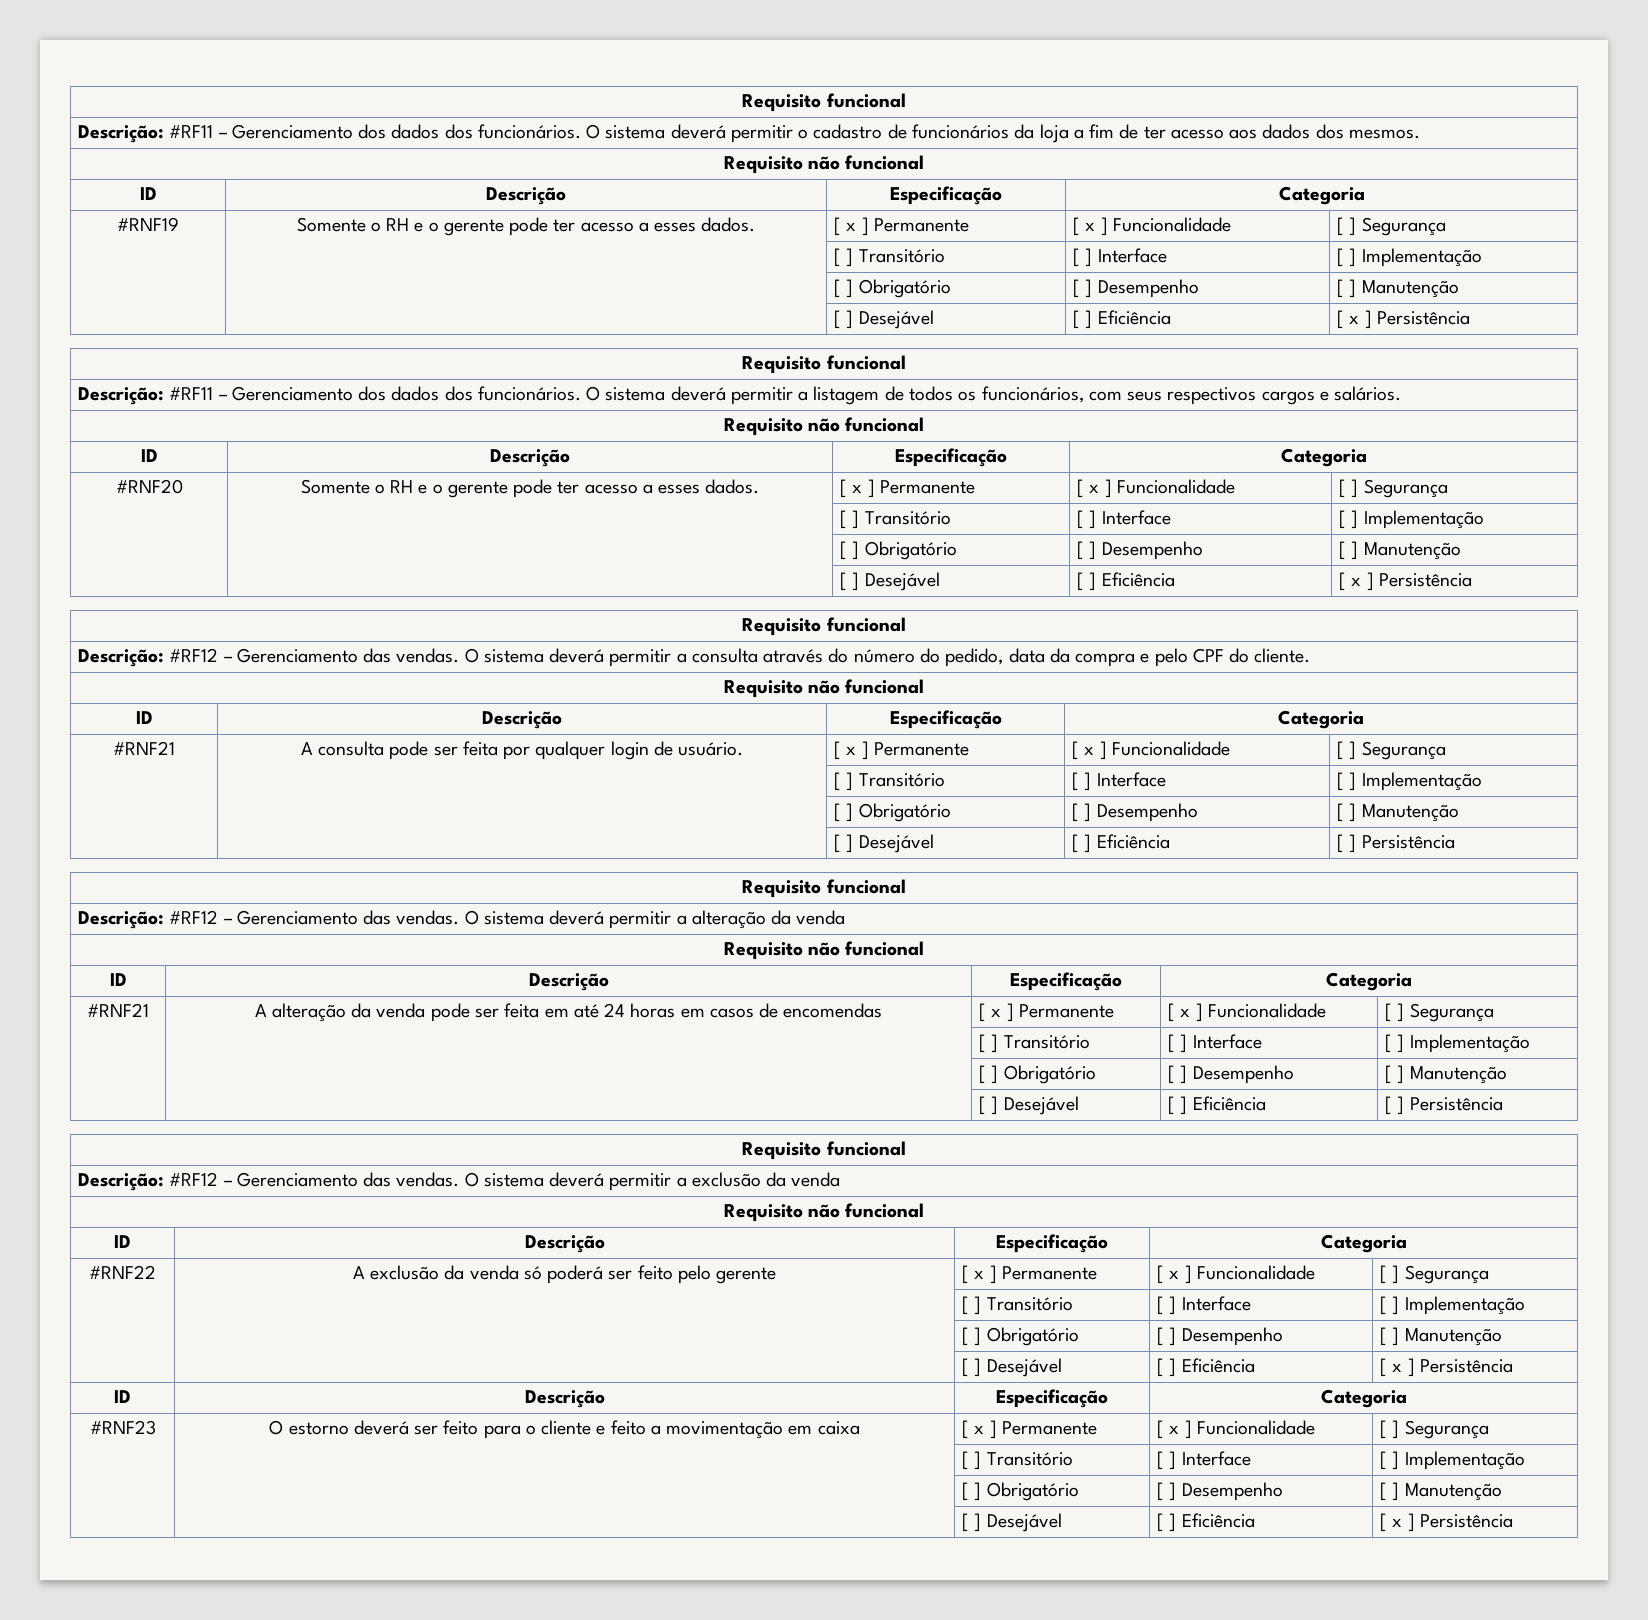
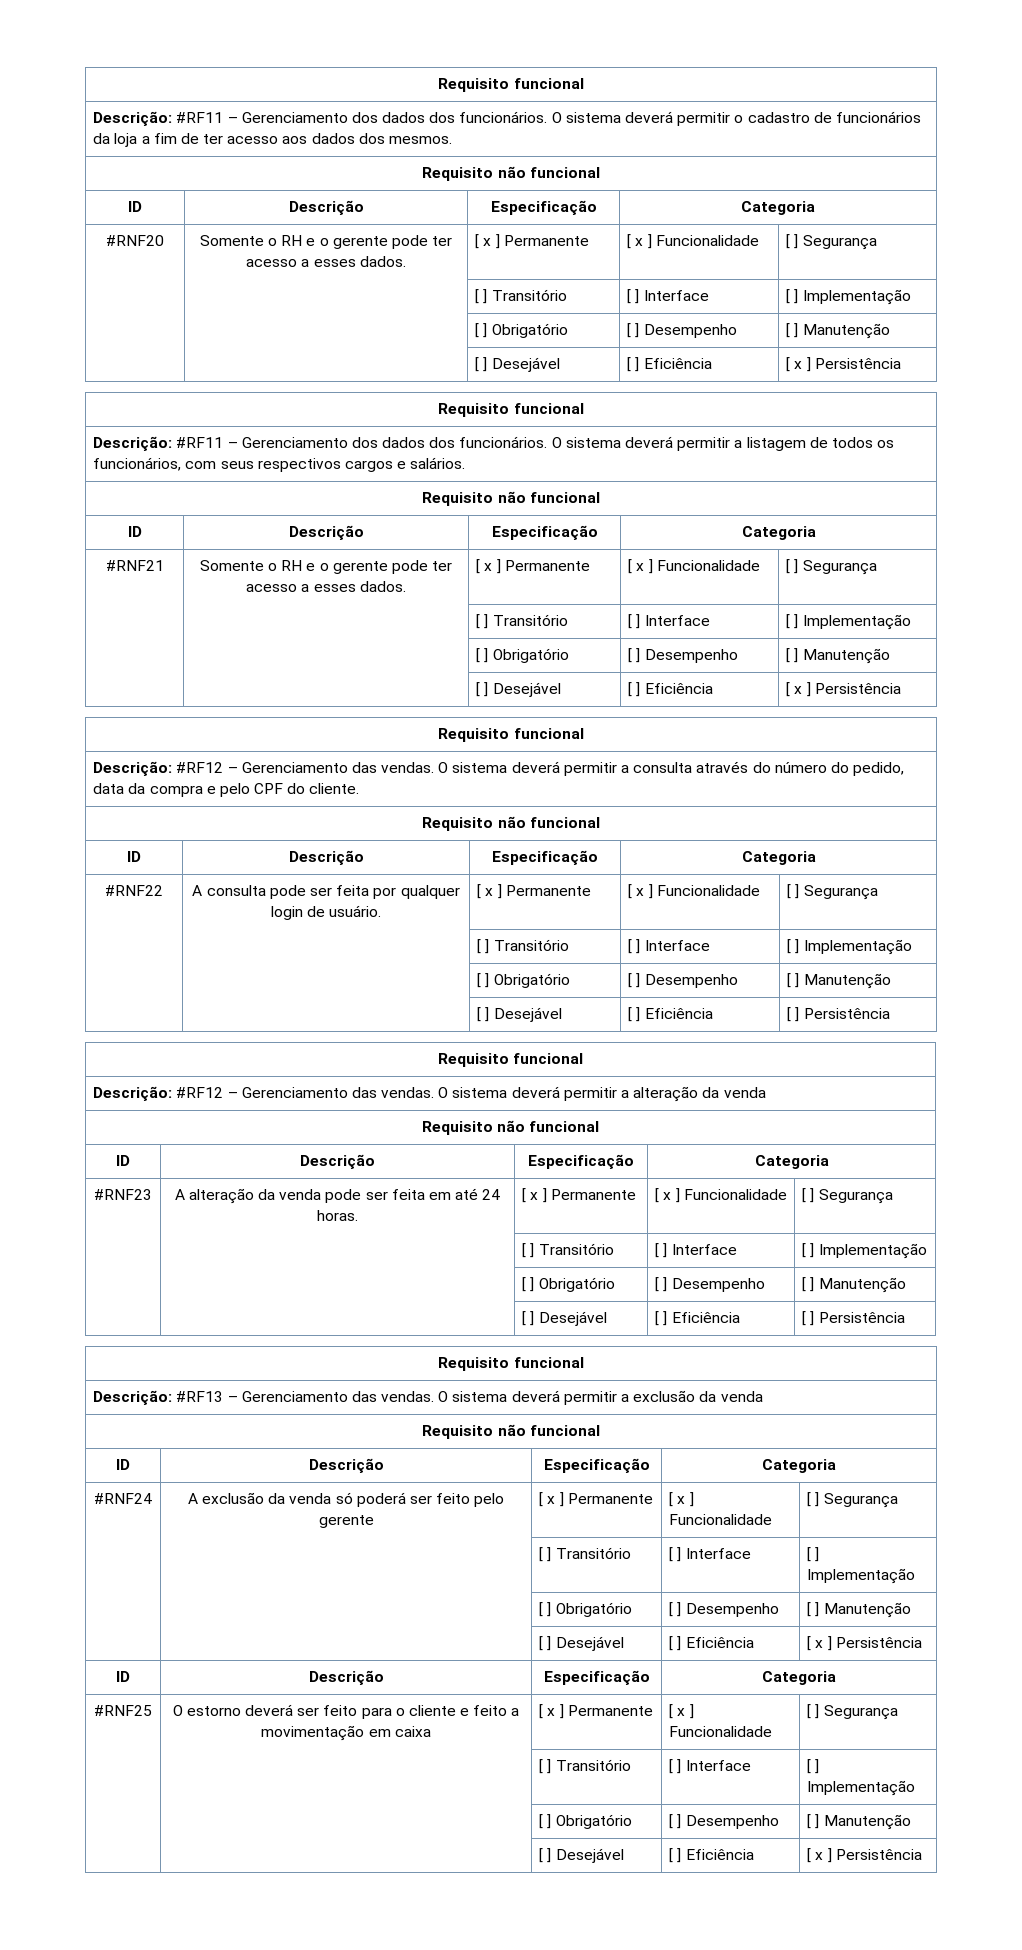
- #RNF19 | Somente o RH e o gerente pode ter acesso a esses dados. | [ x ] Permanente | [ x ] Funcionalidade | [ ] Segurança
+ #RNF20 | Somente o RH e o gerente pode ter acesso a esses dados. | [ x ] Permanente | [ x ] Funcionalidade | [ ] Segurança
- #RNF20 | Somente o RH e o gerente pode ter acesso a esses dados. | [ x ] Permanente | [ x ] Funcionalidade | [ ] Segurança
+ #RNF21 | Somente o RH e o gerente pode ter acesso a esses dados. | [ x ] Permanente | [ x ] Funcionalidade | [ ] Segurança
- #RNF21 | A consulta pode ser feita por qualquer login de usuário. | [ x ] Permanente | [ x ] Funcionalidade | [ ] Segurança
+ #RNF22 | A consulta pode ser feita por qualquer login de usuário. | [ x ] Permanente | [ x ] Funcionalidade | [ ] Segurança
- #RNF21 | A alteração da venda pode ser feita em até 24 horas em casos de encomendas | [ x ] Permanente | [ x ] Funcionalidade | [ ] Segurança
+ #RNF23 | A alteração da venda pode ser feita em até 24 horas. | [ x ] Permanente | [ x ] Funcionalidade | [ ] Segurança
- Descrição: #RF12 – Gerenciamento das vendas. O sistema deverá permitir a exclusão da venda
+ Descrição: #RF13 – Gerenciamento das vendas. O sistema deverá permitir a exclusão da venda
- #RNF22 | A exclusão da venda só poderá ser feito pelo gerente | [ x ] Permanente | [ x ] Funcionalidade | [ ] Segurança
+ #RNF24 | A exclusão da venda só poderá ser feito pelo gerente | [ x ] Permanente | [ x ] Funcionalidade | [ ] Segurança
- #RNF23 | O estorno deverá ser feito para o cliente e feito a movimentação em caixa | [ x ] Permanente | [ x ] Funcionalidade | [ ] Segurança
+ #RNF25 | O estorno deverá ser feito para o cliente e feito a movimentação em caixa | [ x ] Permanente | [ x ] Funcionalidade | [ ] Segurança

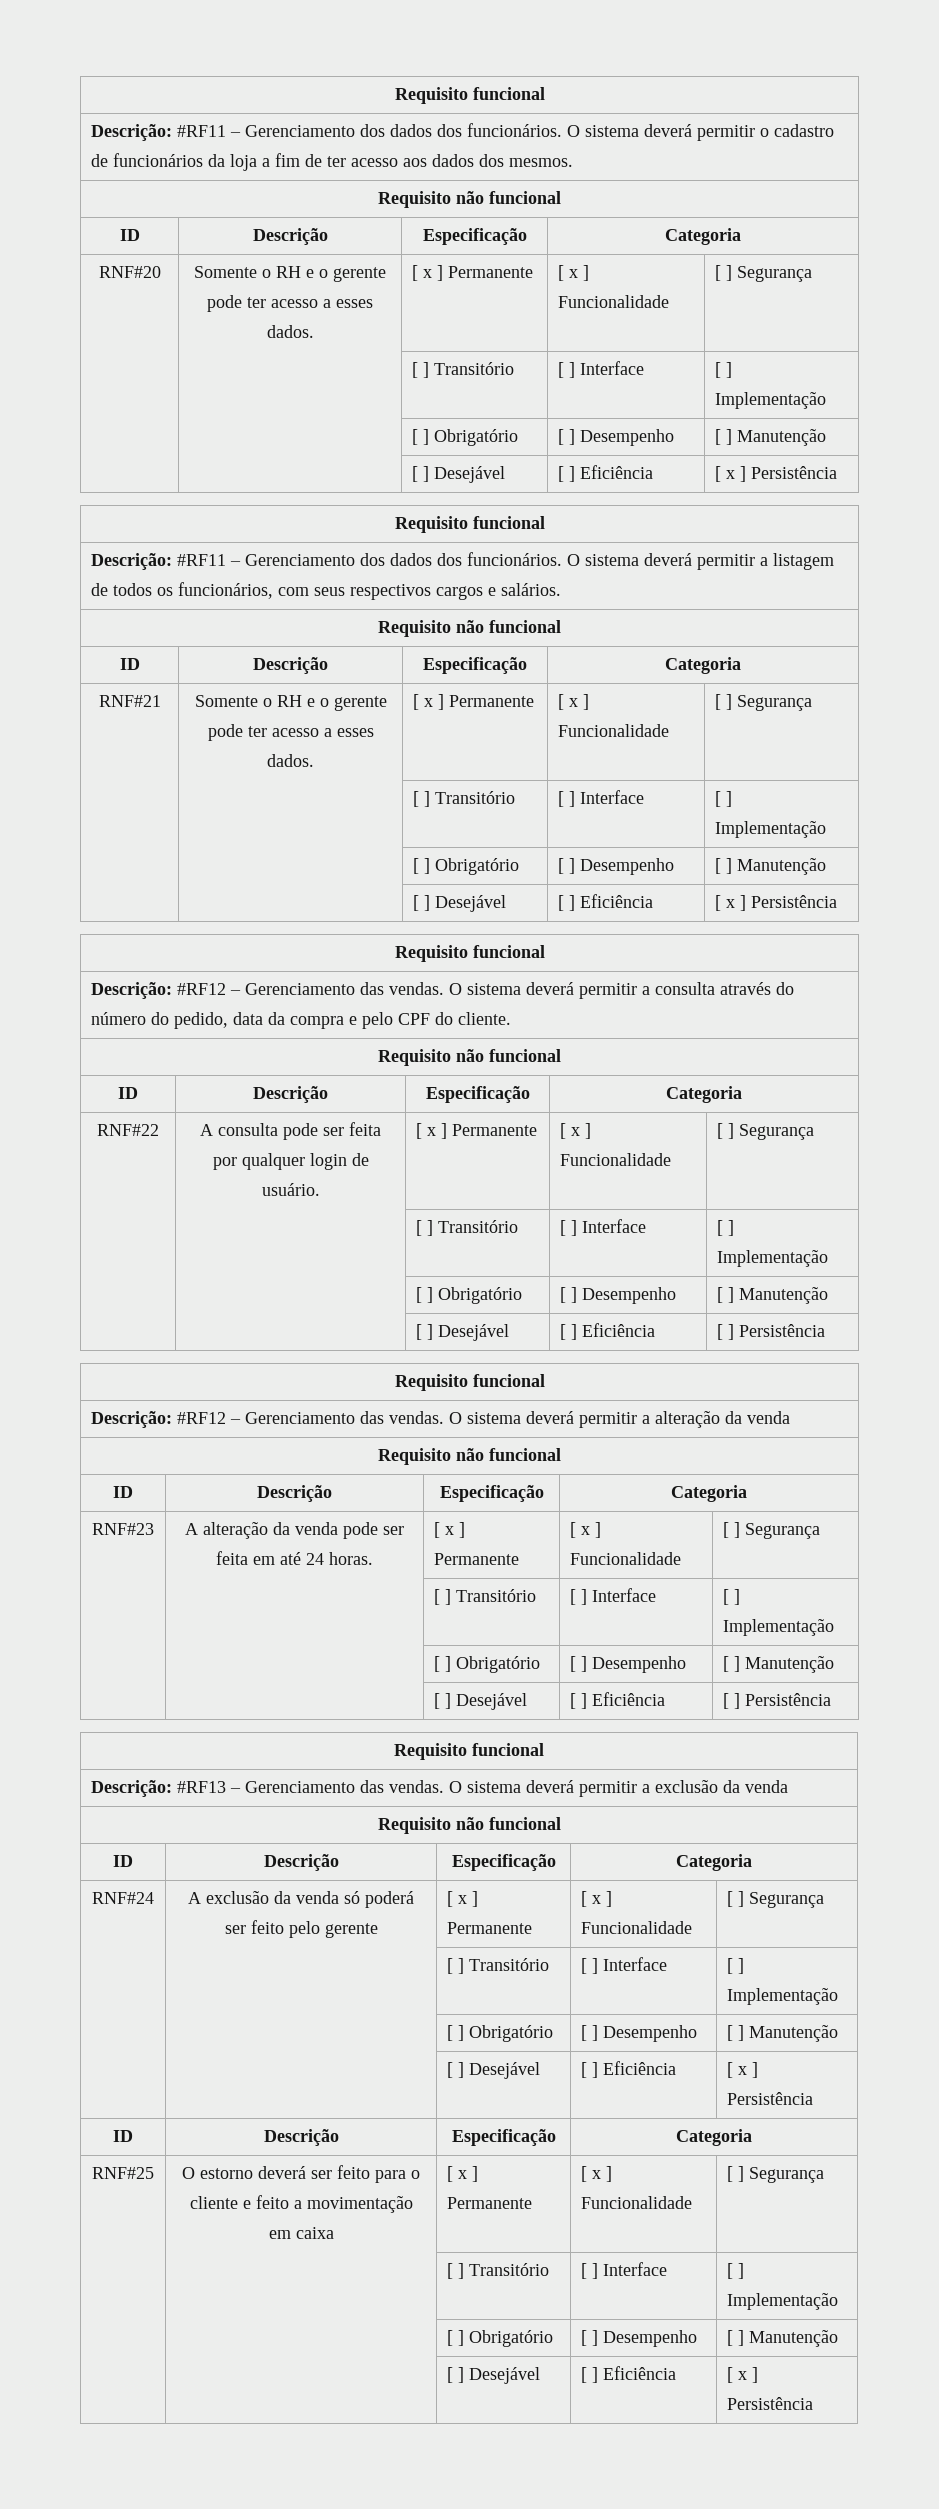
- #RNF20 | Somente o RH e o gerente pode ter acesso a esses dados. | [ x ] Permanente | [ x ] Funcionalidade | [ ] Segurança
+ RNF#20 | Somente o RH e o gerente pode ter acesso a esses dados. | [ x ] Permanente | [ x ] Funcionalidade | [ ] Segurança
- #RNF21 | Somente o RH e o gerente pode ter acesso a esses dados. | [ x ] Permanente | [ x ] Funcionalidade | [ ] Segurança
+ RNF#21 | Somente o RH e o gerente pode ter acesso a esses dados. | [ x ] Permanente | [ x ] Funcionalidade | [ ] Segurança
- #RNF22 | A consulta pode ser feita por qualquer login de usuário. | [ x ] Permanente | [ x ] Funcionalidade | [ ] Segurança
+ RNF#22 | A consulta pode ser feita por qualquer login de usuário. | [ x ] Permanente | [ x ] Funcionalidade | [ ] Segurança
- #RNF23 | A alteração da venda pode ser feita em até 24 horas. | [ x ] Permanente | [ x ] Funcionalidade | [ ] Segurança
+ RNF#23 | A alteração da venda pode ser feita em até 24 horas. | [ x ] Permanente | [ x ] Funcionalidade | [ ] Segurança
- #RNF24 | A exclusão da venda só poderá ser feito pelo gerente | [ x ] Permanente | [ x ] Funcionalidade | [ ] Segurança
+ RNF#24 | A exclusão da venda só poderá ser feito pelo gerente | [ x ] Permanente | [ x ] Funcionalidade | [ ] Segurança
- #RNF25 | O estorno deverá ser feito para o cliente e feito a movimentação em caixa | [ x ] Permanente | [ x ] Funcionalidade | [ ] Segurança
+ RNF#25 | O estorno deverá ser feito para o cliente e feito a movimentação em caixa | [ x ] Permanente | [ x ] Funcionalidade | [ ] Segurança

